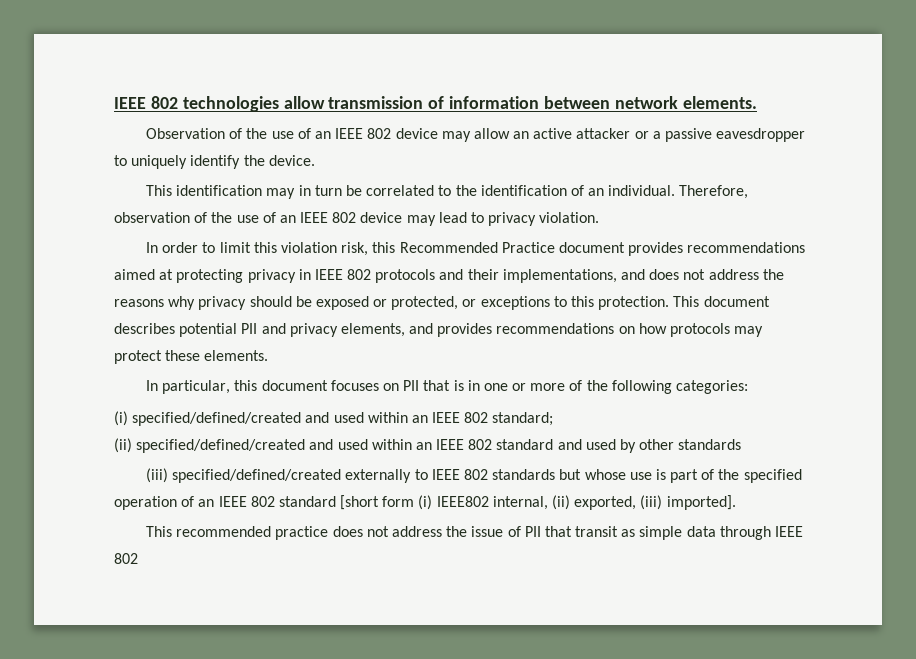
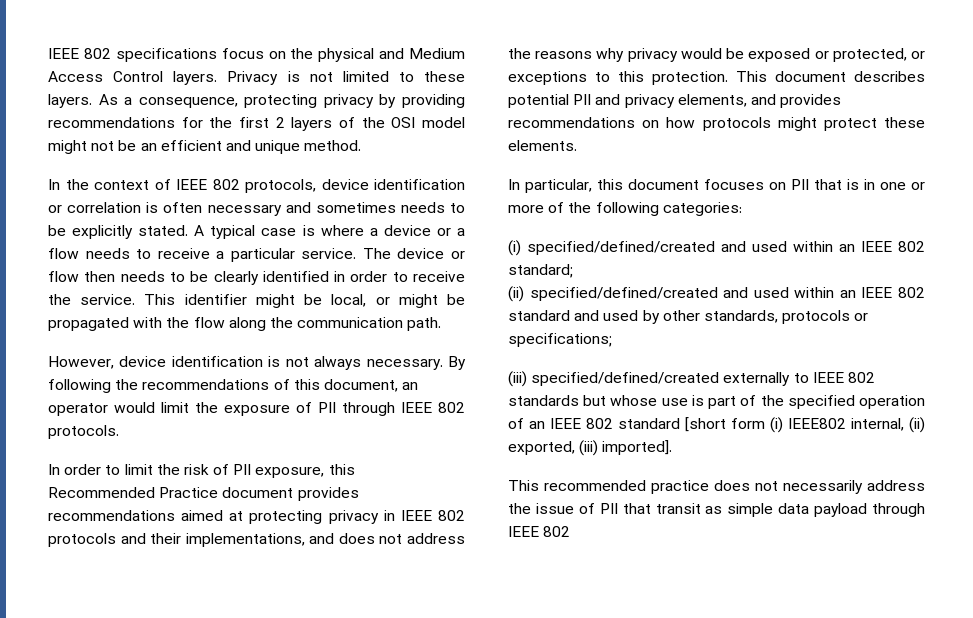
- IEEE 802 technologies allow transmission of information between network elements.
- Observation of the use of an IEEE 802 device may allow an active attacker or a passive eavesdropper to uniquely identify the device.
- This identification may in turn be correlated to the identification of an individual. Therefore, observation of the use of an IEEE 802 device may lead to privacy violation.
+ IEEE 802 specifications focus on the physical and Medium Access Control layers. Privacy is not limited to these layers. As a consequence, protecting privacy by providing recommendations for the first 2 layers of the OSI model might not be an efficient and unique method.
+ In the context of IEEE 802 protocols, device identification or correlation is often necessary and sometimes needs to be explicitly stated. A typical case is where a device or a flow needs to receive a particular service. The device or flow then needs to be clearly identified in order to receive the service. This identifier might be local, or might be propagated with the flow along the communication path.
+ However, device identification is not always necessary. By following the recommendations of this document, an operator would limit the exposure of PII through IEEE 802 protocols.
- In order to limit this violation risk, this Recommended Practice document provides recommendations aimed at protecting privacy in IEEE 802 protocols and their implementations, and does not address the reasons why privacy should be exposed or protected, or exceptions to this protection.
+ In order to limit the risk of PII exposure, this Recommended Practice document provides recommendations aimed at protecting privacy in IEEE 802 protocols and their implementations, and does not address the reasons why privacy would be exposed or protected, or exceptions to this protection.
- This document describes potential PII and privacy elements, and provides recommendations on how protocols may protect these elements.
+ This document describes potential PII and privacy elements, and provides recommendations on how protocols might protect these elements.
- (ii) specified/defined/created and used within an IEEE 802 standard and used by other standards
+ (ii) specified/defined/created and used within an IEEE 802 standard and used by other standards, protocols or specifications;
- This recommended practice does not address the issue of PII that transit as simple data through IEEE 802
+ This recommended practice does not necessarily address the issue of PII that transit as simple data payload through IEEE 802

